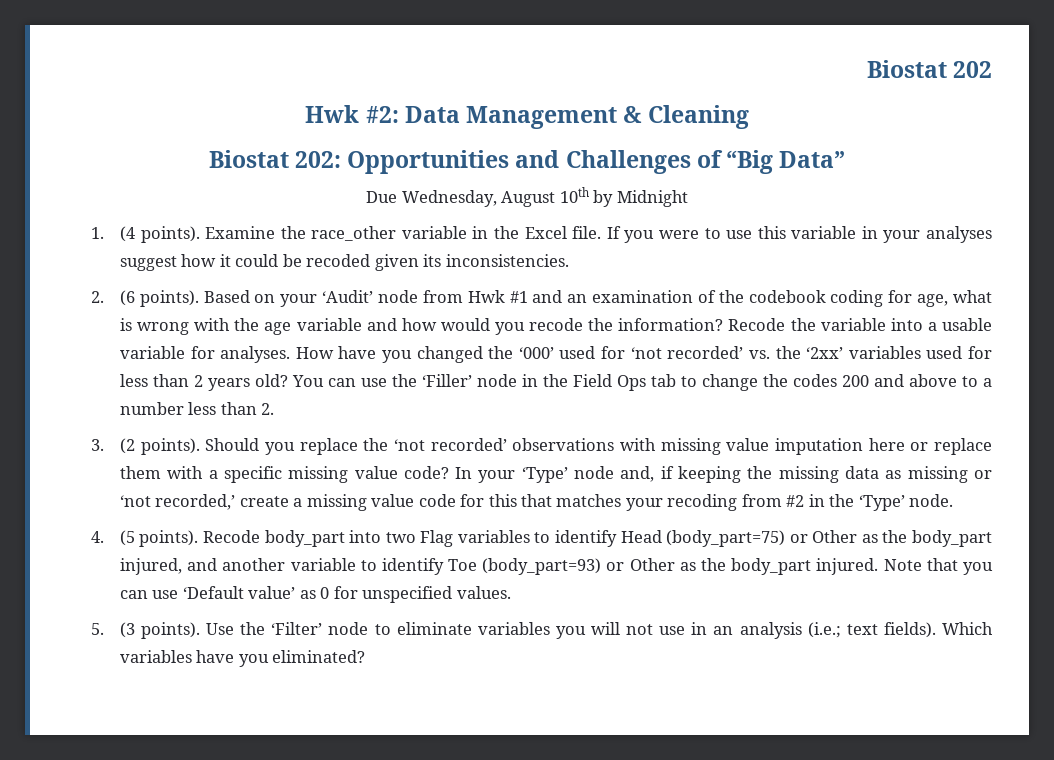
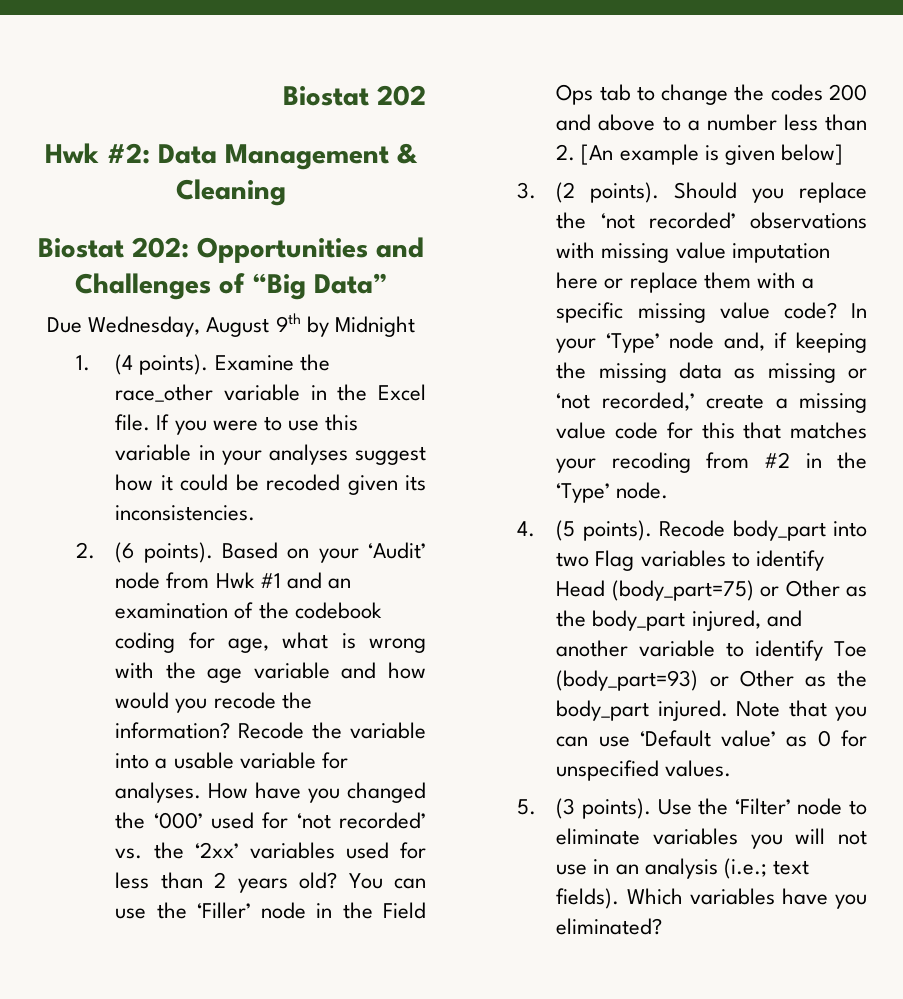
- Due Wednesday, August 10th by Midnight
+ Due Wednesday, August 9th by Midnight
- You can use the ‘Filler’ node in the Field Ops tab to change the codes 200 and above to a number less than 2.
+ You can use the ‘Filler’ node in the Field Ops tab to change the codes 200 and above to a number less than 2. [An example is given below]

